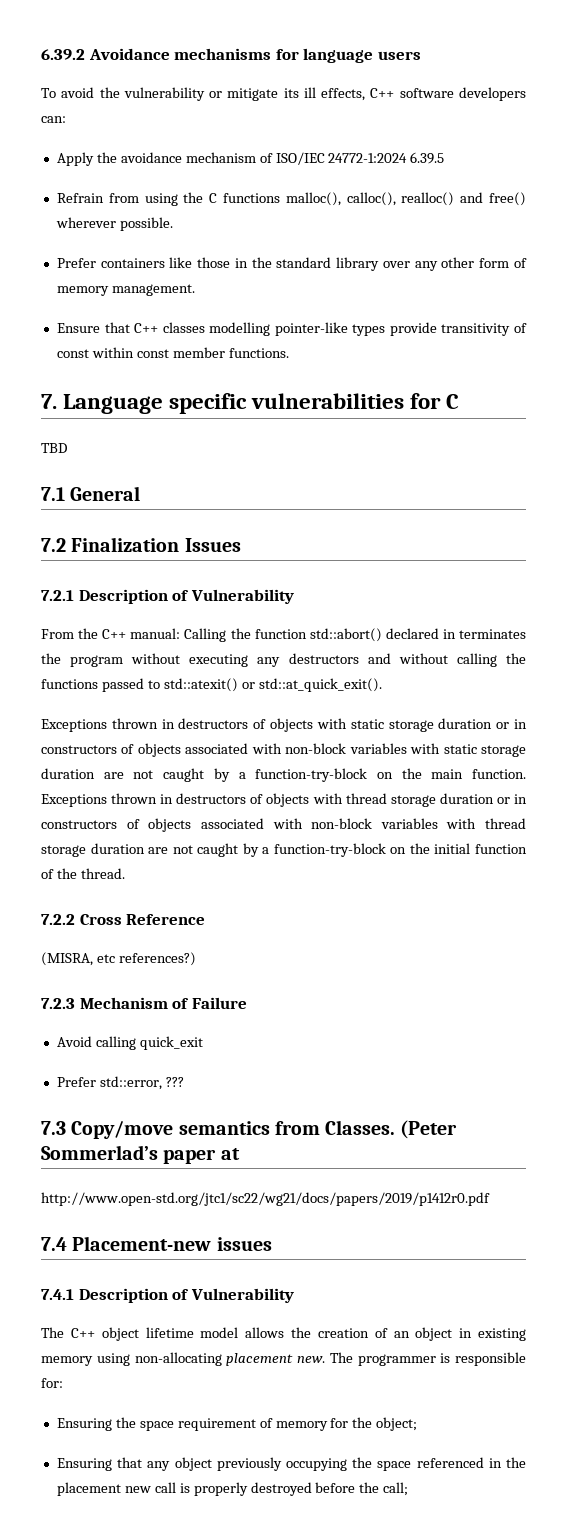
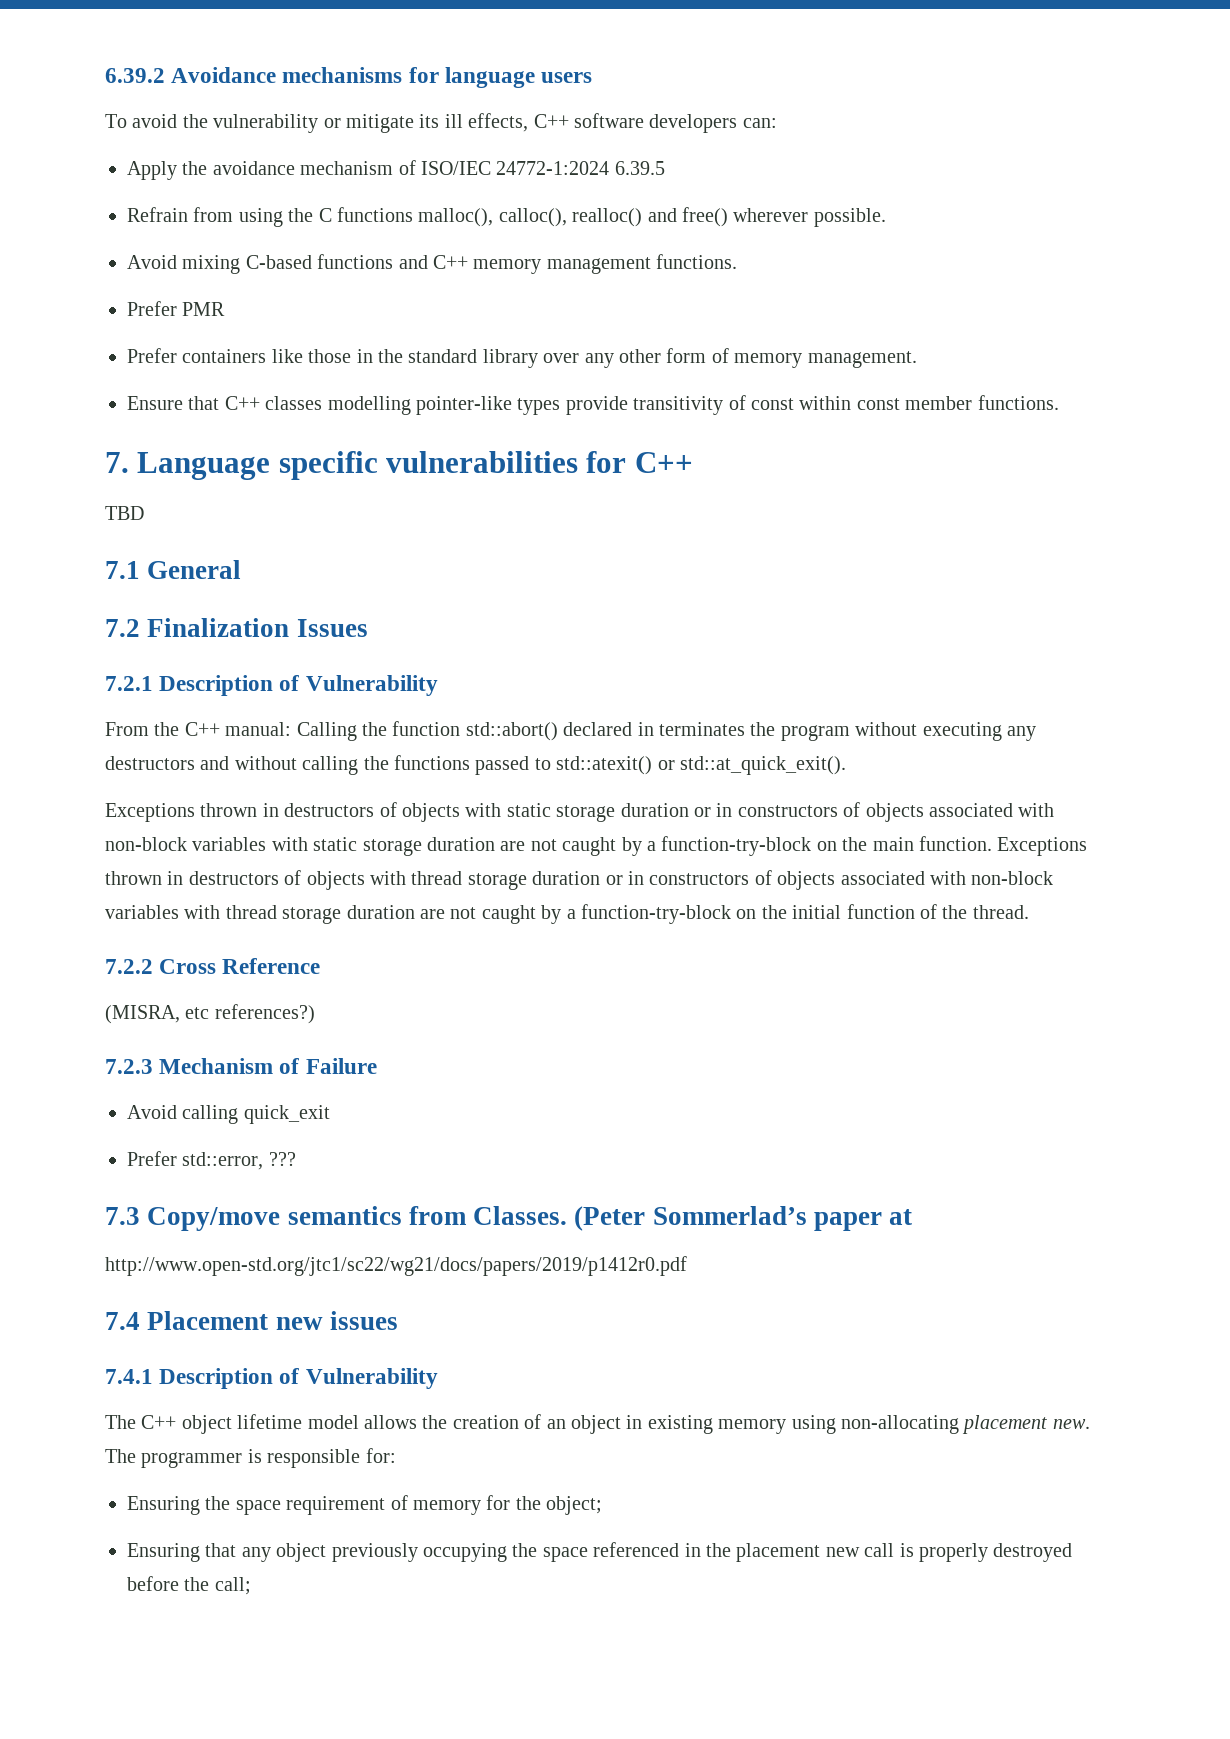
+ Avoid mixing C-based functions and C++ memory management functions.
+ Prefer PMR
- 7. Language specific vulnerabilities for C
+ 7. Language specific vulnerabilities for C++
- 7.4 Placement-new issues
+ 7.4 Placement new issues

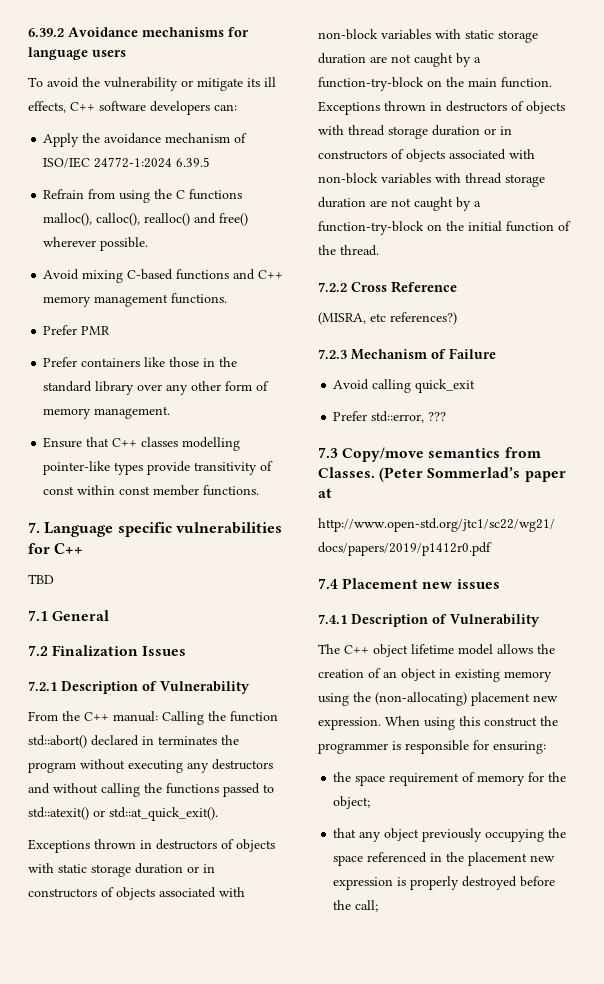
- The C++ object lifetime model allows the creation of an object in existing memory using non-allocating placement new. The programmer is responsible for:
- Ensuring the space requirement of memory for the object;
+ The C++ object lifetime model allows the creation of an object in existing memory using the (non-allocating) placement new expression. When using this construct the programmer is responsible for ensuring:
+ the space requirement of memory for the object;
- Ensuring that any object previously occupying the space referenced in the placement new call is properly destroyed before the call;
+ that any object previously occupying the space referenced in the placement new expression is properly destroyed before the call;

